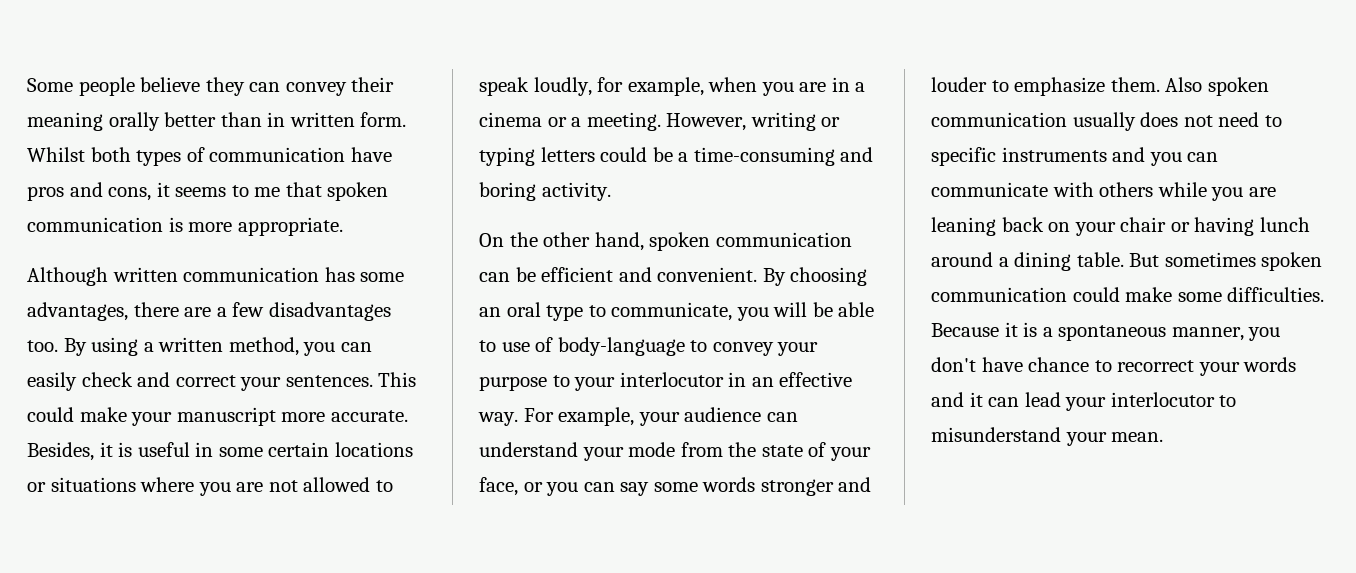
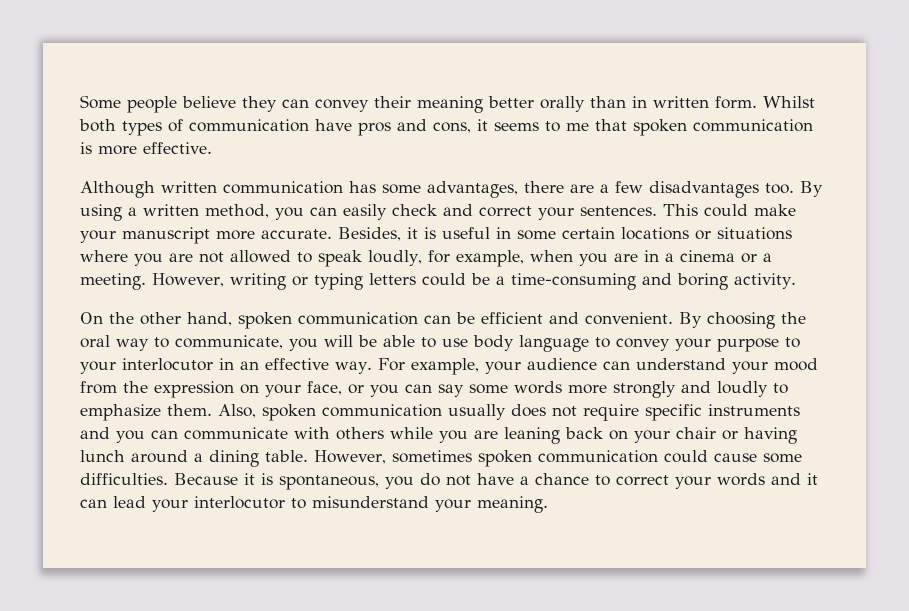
- Some people believe they can convey their meaning orally better than in written form.
+ Some people believe they can convey their meaning better orally than in written form.
- Whilst both types of communication have pros and cons, it seems to me that spoken communication is more appropriate.
+ Whilst both types of communication have pros and cons, it seems to me that spoken communication is more effective.
- By choosing an oral type to communicate, you will be able to use of body-language to convey your purpose to your interlocutor in an effective way.
+ By choosing the oral way to communicate, you will be able to use body language to convey your purpose to your interlocutor in an effective way.
- For example, your audience can understand your mode from the state of your face, or you can say some words stronger and louder to emphasize them.
+ For example, your audience can understand your mood from the expression on your face, or you can say some words more strongly and loudly to emphasize them.
- Also spoken communication usually does not need to specific instruments and you can communicate with others while you are leaning back on your chair or having lunch around a dining table.
+ Also, spoken communication usually does not require specific instruments and you can communicate with others while you are leaning back on your chair or having lunch around a dining table.
- But sometimes spoken communication could make some difficulties.
+ However, sometimes spoken communication could cause some difficulties.
- Because it is a spontaneous manner, you don't have chance to recorrect your words and it can lead your interlocutor to misunderstand your mean.
+ Because it is spontaneous, you do not have a chance to correct your words and it can lead your interlocutor to misunderstand your meaning.

